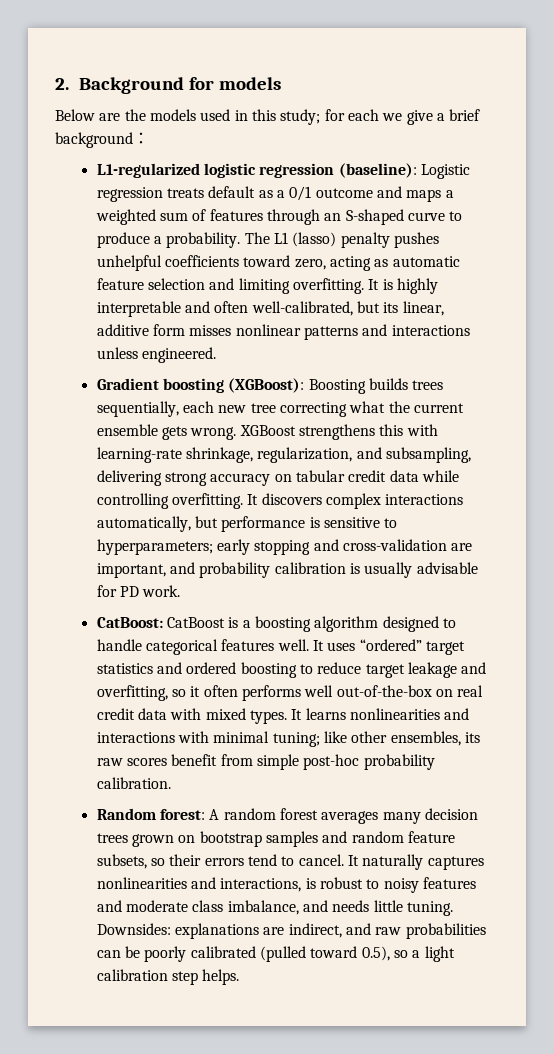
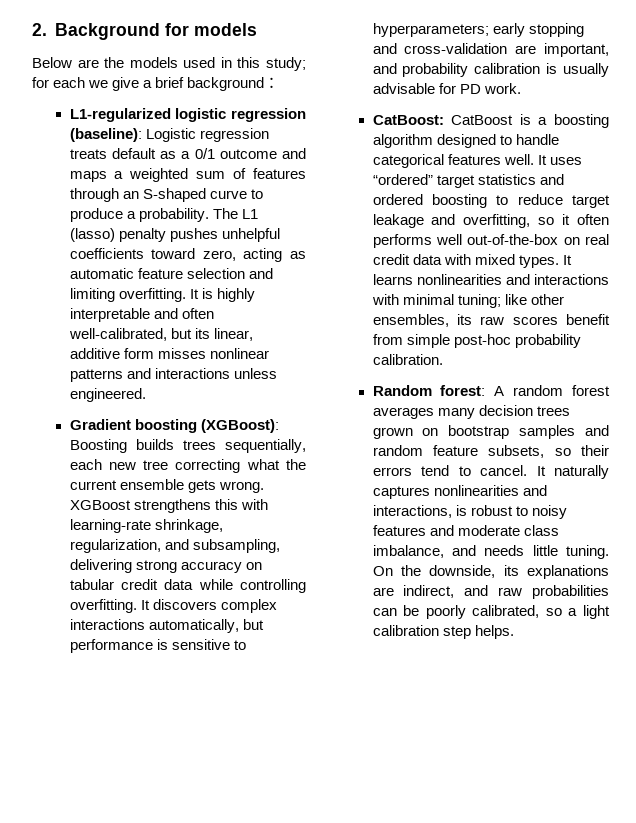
- Downsides: explanations are indirect, and raw probabilities can be poorly calibrated (pulled toward 0.5), so a light calibration step helps.
+ On the downside, its explanations are indirect, and raw probabilities can be poorly calibrated, so a light calibration step helps.

